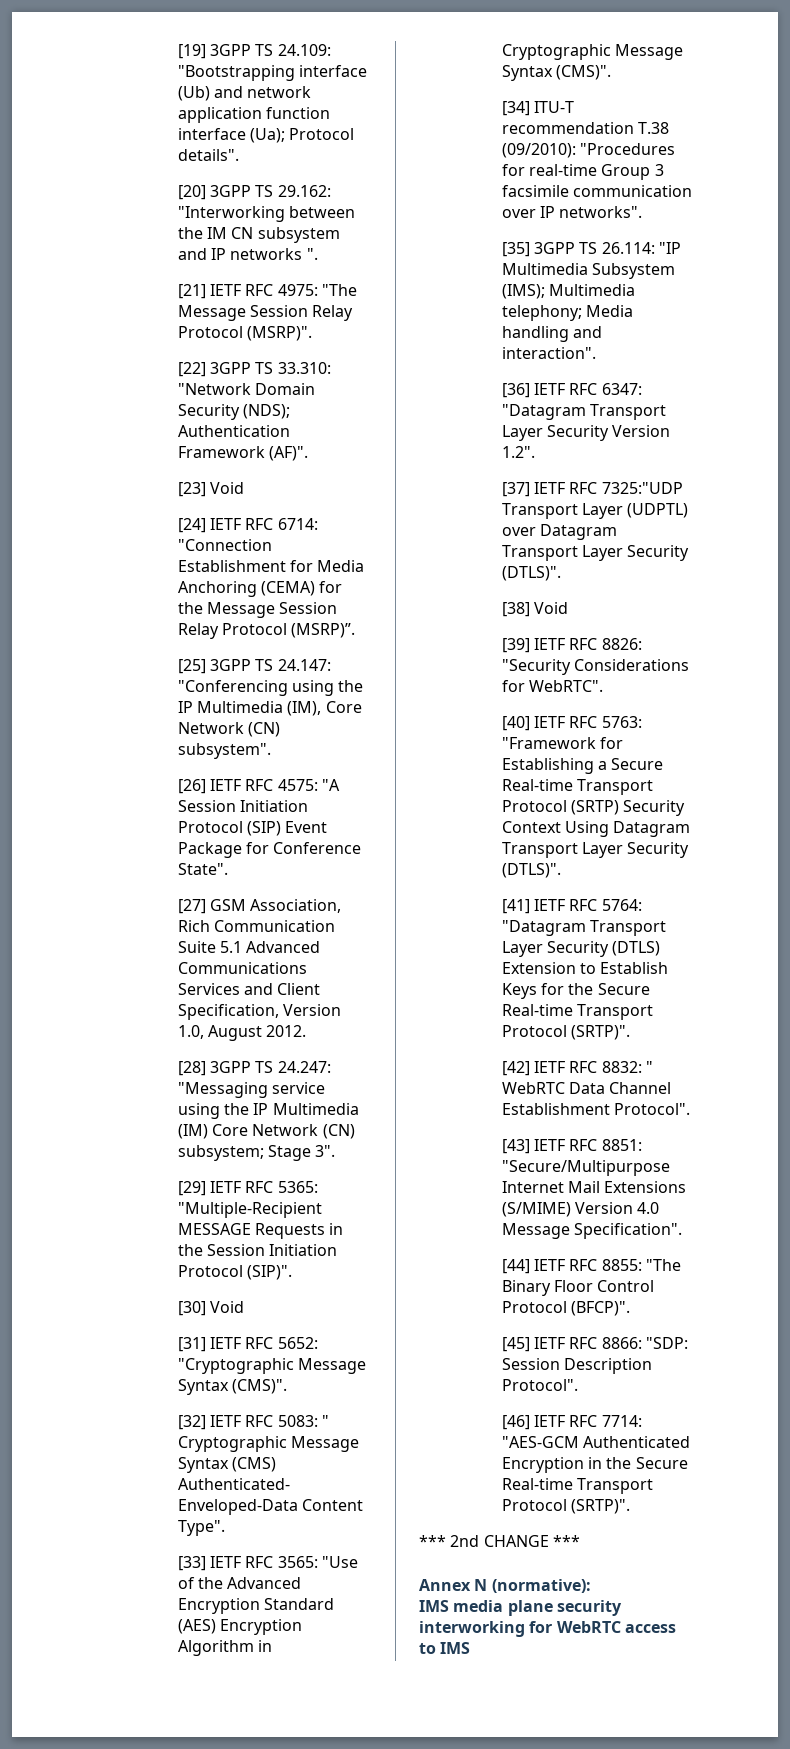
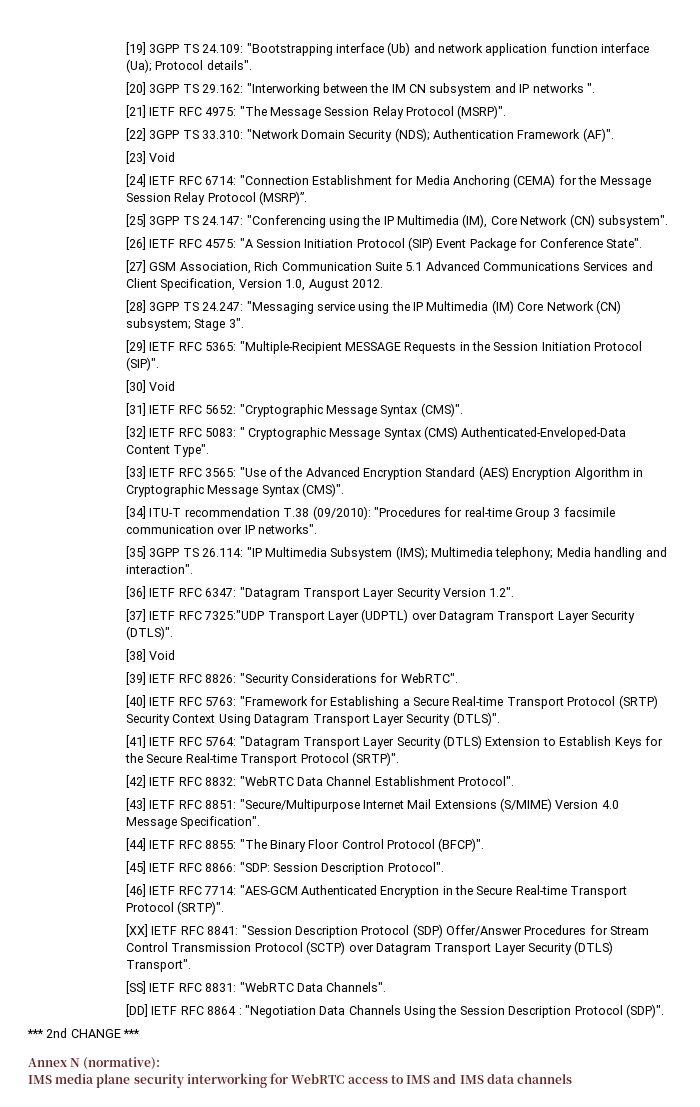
- [42] IETF RFC 8832: " WebRTC Data Channel Establishment Protocol".
+ [42] IETF RFC 8832: "WebRTC Data Channel Establishment Protocol".
+ [XX] IETF RFC 8841: "Session Description Protocol (SDP) Offer/Answer Procedures for Stream Control Transmission Protocol (SCTP) over Datagram Transport Layer Security (DTLS) Transport".
+ [SS] IETF RFC 8831: "WebRTC Data Channels".
+ [DD] IETF RFC 8864 : "Negotiation Data Channels Using the Session Description Protocol (SDP)".
- IMS media plane security interworking for WebRTC access to IMS
+ IMS media plane security interworking for WebRTC access to IMS and IMS data channels

